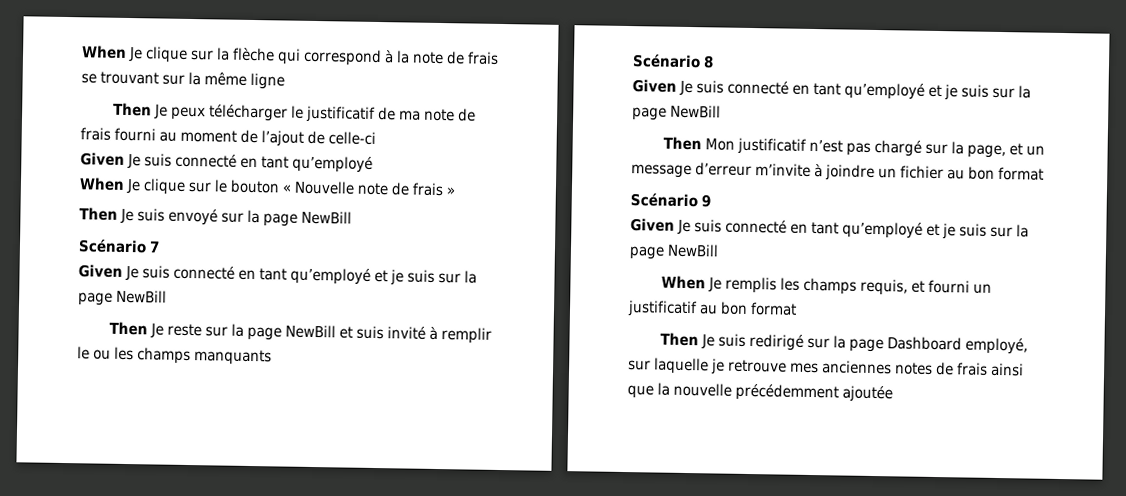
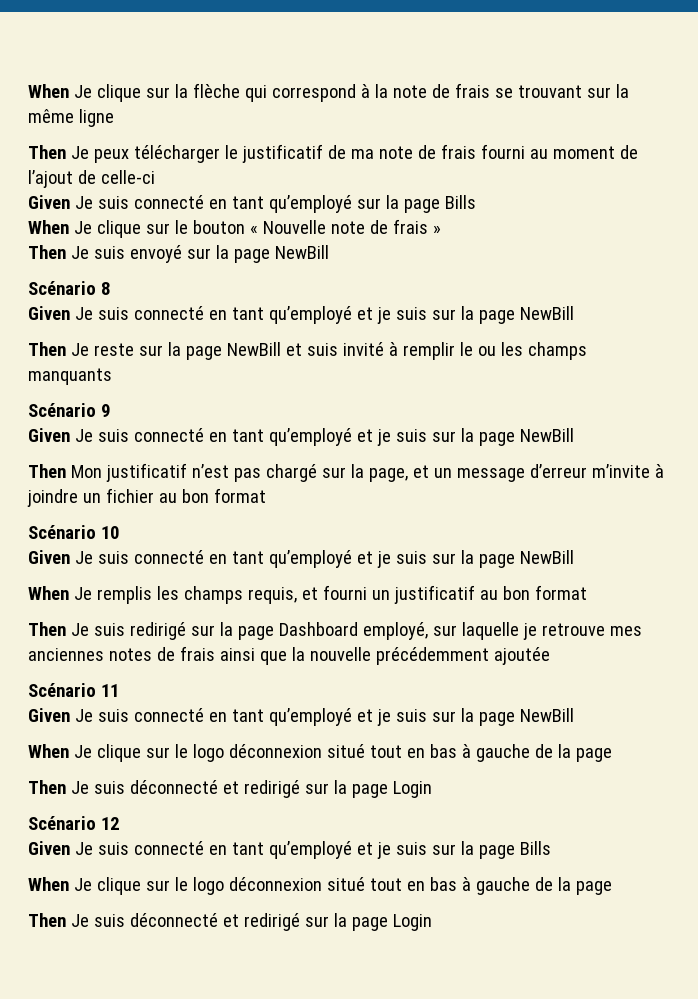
  Then Je peux télécharger le justificatif de ma note de frais fourni au moment de l’ajout de celle-ci
- Given Je suis connecté en tant qu’employé
+ Given Je suis connecté en tant qu’employé sur la page Bills
- Scénario 7
+ Scénario 8
- Scénario 8
+ Scénario 9
- Scénario 9
+ Scénario 10
+ Scénario 11
+ Given Je suis connecté en tant qu’employé et je suis sur la page NewBill
+ When Je clique sur le logo déconnexion situé tout en bas à gauche de la page
+ Then Je suis déconnecté et redirigé sur la page Login
+ Scénario 12
+ Given Je suis connecté en tant qu’employé et je suis sur la page Bills
+ When Je clique sur le logo déconnexion situé tout en bas à gauche de la page
+ Then Je suis déconnecté et redirigé sur la page Login

